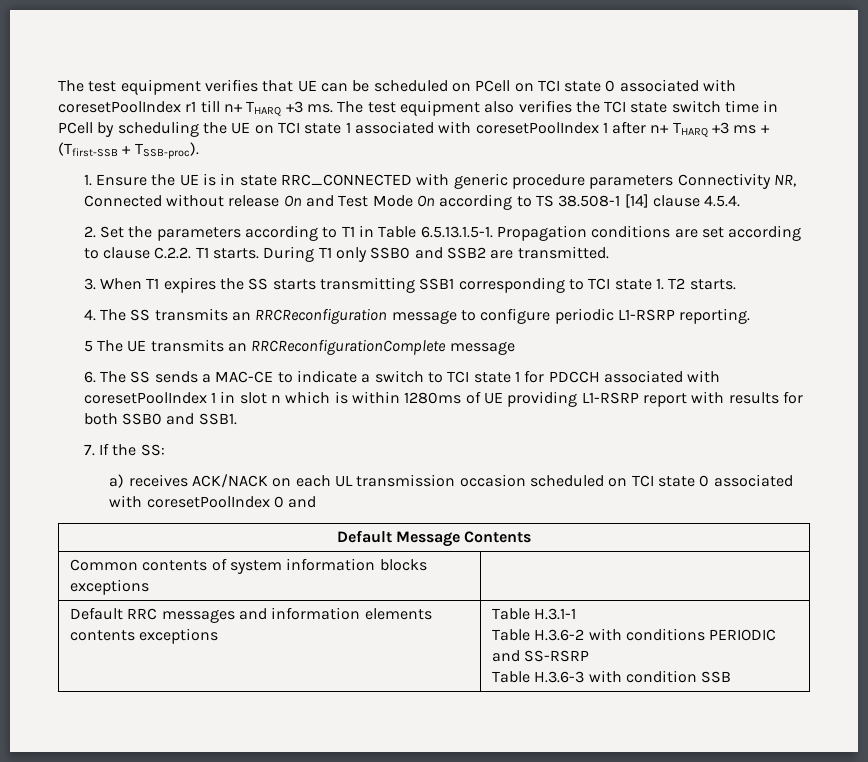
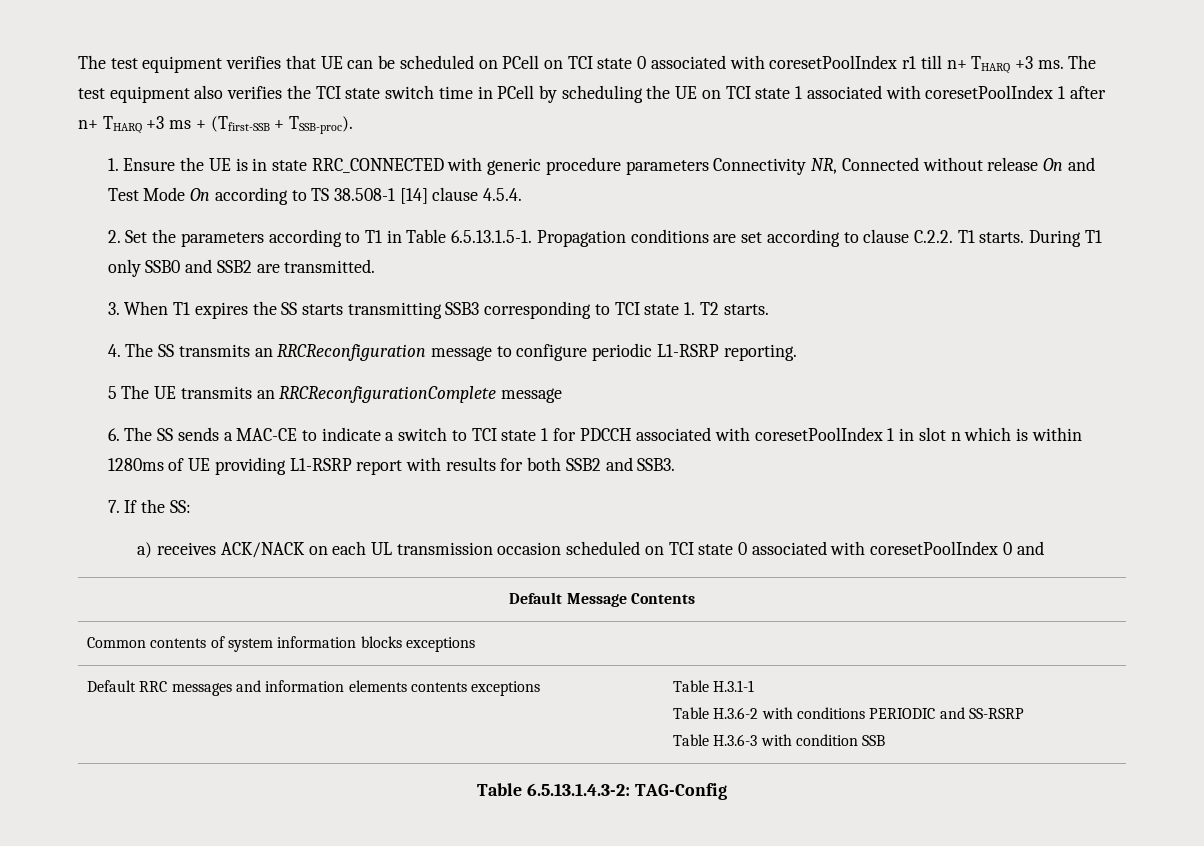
- 3. When T1 expires the SS starts transmitting SSB1 corresponding to TCI state 1. T2 starts.
+ 3. When T1 expires the SS starts transmitting SSB3 corresponding to TCI state 1. T2 starts.
- 6. The SS sends a MAC-CE to indicate a switch to TCI state 1 for PDCCH associated with coresetPoolIndex 1 in slot n which is within 1280ms of UE providing L1-RSRP report with results for both SSB0 and SSB1.
+ 6. The SS sends a MAC-CE to indicate a switch to TCI state 1 for PDCCH associated with coresetPoolIndex 1 in slot n which is within 1280ms of UE providing L1-RSRP report with results for both SSB2 and SSB3.
+ Table 6.5.13.1.4.3-2: TAG-Config

